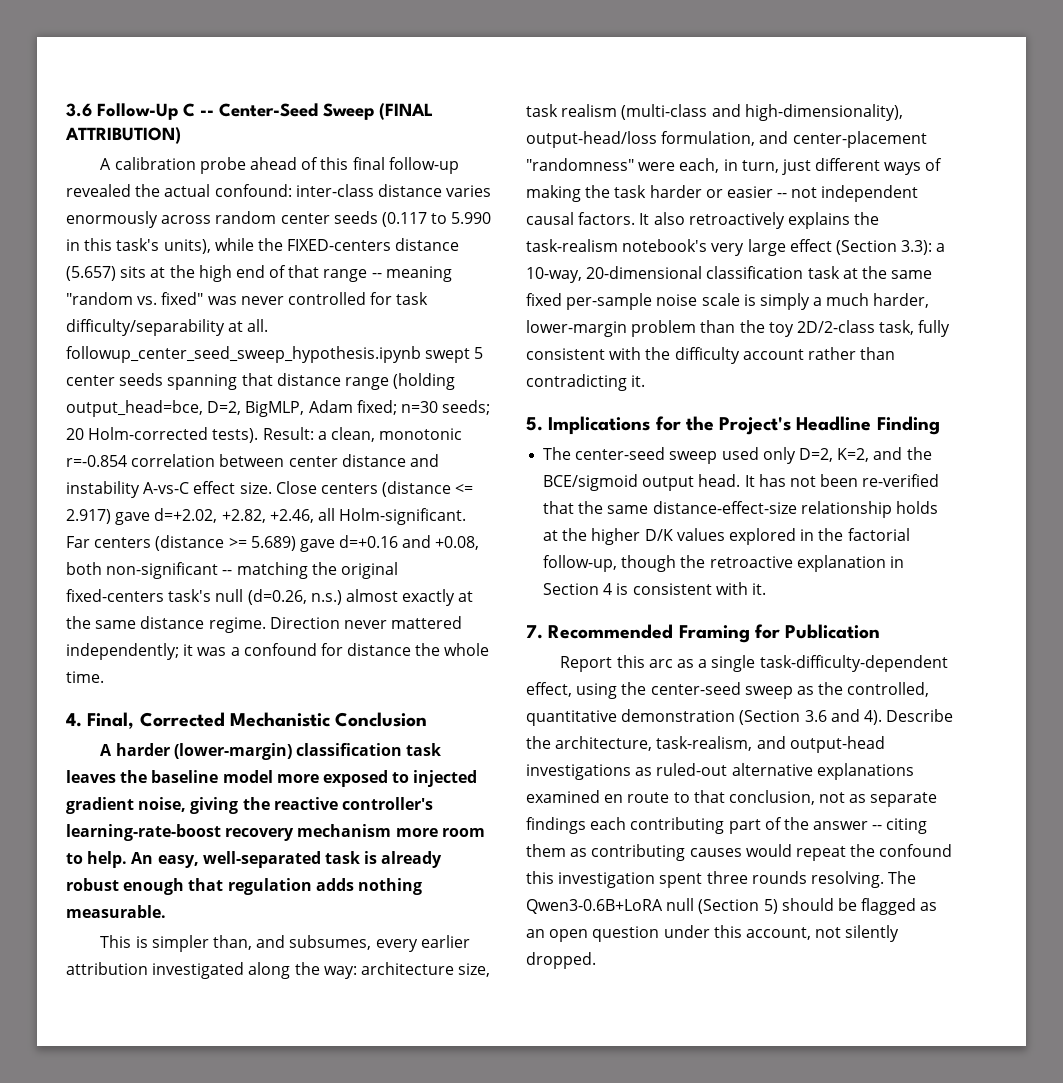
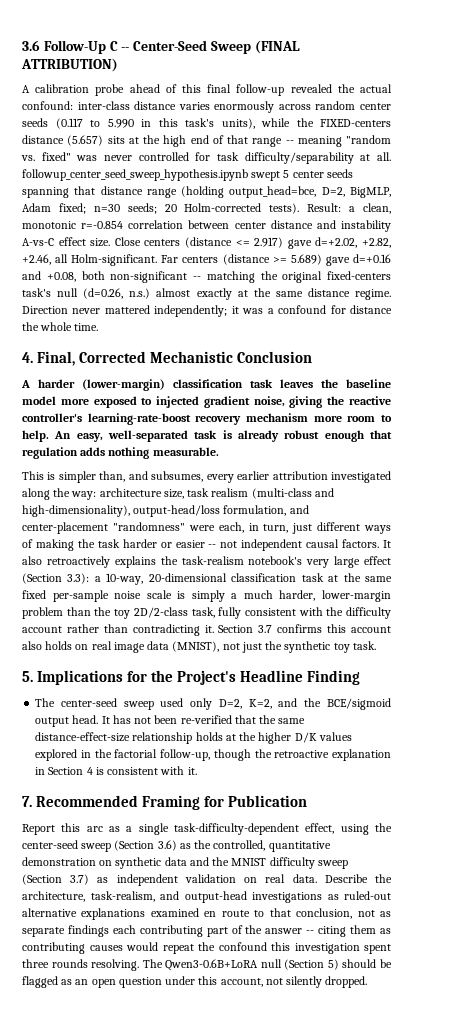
+ Section 3.7 confirms this account also holds on real image data (MNIST), not just the synthetic toy task.
- Report this arc as a single task-difficulty-dependent effect, using the center-seed sweep as the controlled, quantitative demonstration (Section 3.6 and 4).
+ Report this arc as a single task-difficulty-dependent effect, using the center-seed sweep (Section 3.6) as the controlled, quantitative demonstration on synthetic data and the MNIST difficulty sweep (Section 3.7) as independent validation on real data.

